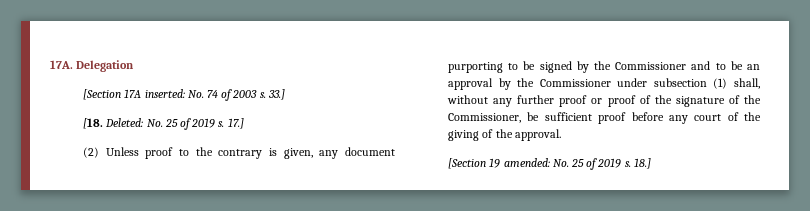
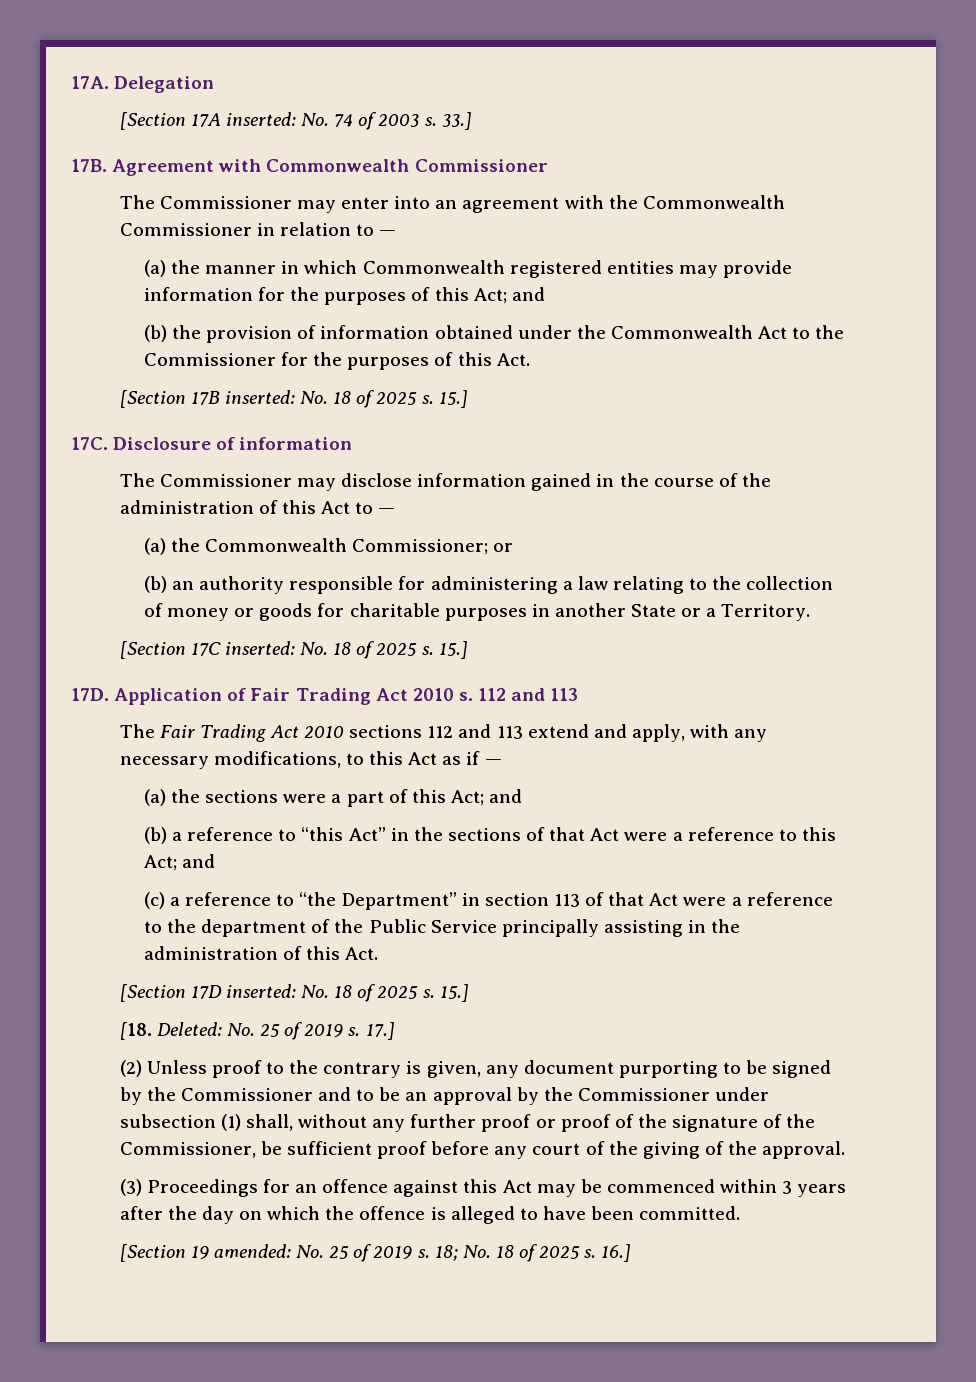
+ 17B. Agreement with Commonwealth Commissioner
+ The Commissioner may enter into an agreement with the Commonwealth Commissioner in relation to —
+ (a) the manner in which Commonwealth registered entities may provide information for the purposes of this Act; and
+ (b) the provision of information obtained under the Commonwealth Act to the Commissioner for the purposes of this Act.
+ [Section 17B inserted: No. 18 of 2025 s. 15.]
+ 17C. Disclosure of information
+ The Commissioner may disclose information gained in the course of the administration of this Act to —
+ (a) the Commonwealth Commissioner; or
+ (b) an authority responsible for administering a law relating to the collection of money or goods for charitable purposes in another State or a Territory.
+ [Section 17C inserted: No. 18 of 2025 s. 15.]
+ 17D. Application of Fair Trading Act 2010 s. 112 and 113
+ The Fair Trading Act 2010 sections 112 and 113 extend and apply, with any necessary modifications, to this Act as if —
+ (a) the sections were a part of this Act; and
+ (b) a reference to “this Act” in the sections of that Act were a reference to this Act; and
+ (c) a reference to “the Department” in section 113 of that Act were a reference to the department of the Public Service principally assisting in the administration of this Act.
+ [Section 17D inserted: No. 18 of 2025 s. 15.]
+ (3) Proceedings for an offence against this Act may be commenced within 3 years after the day on which the offence is alleged to have been committed.
- 18.]
+ 18; No. 18 of 2025 s. 16.]

